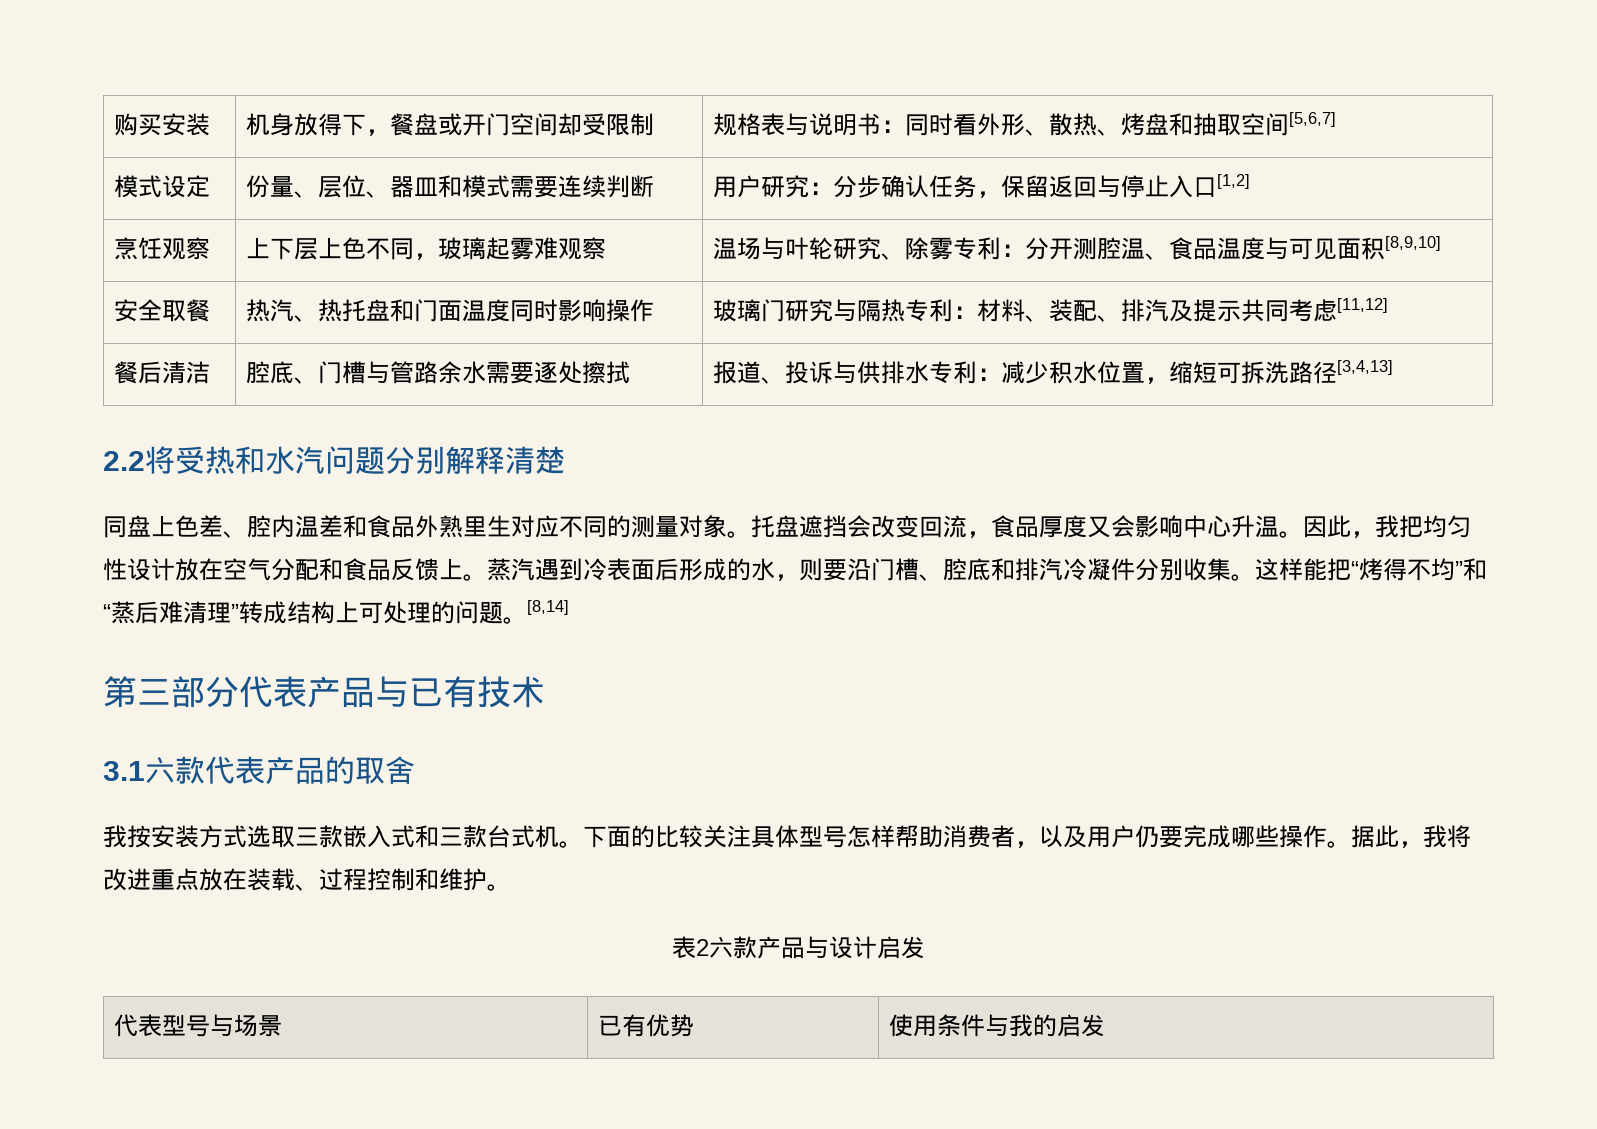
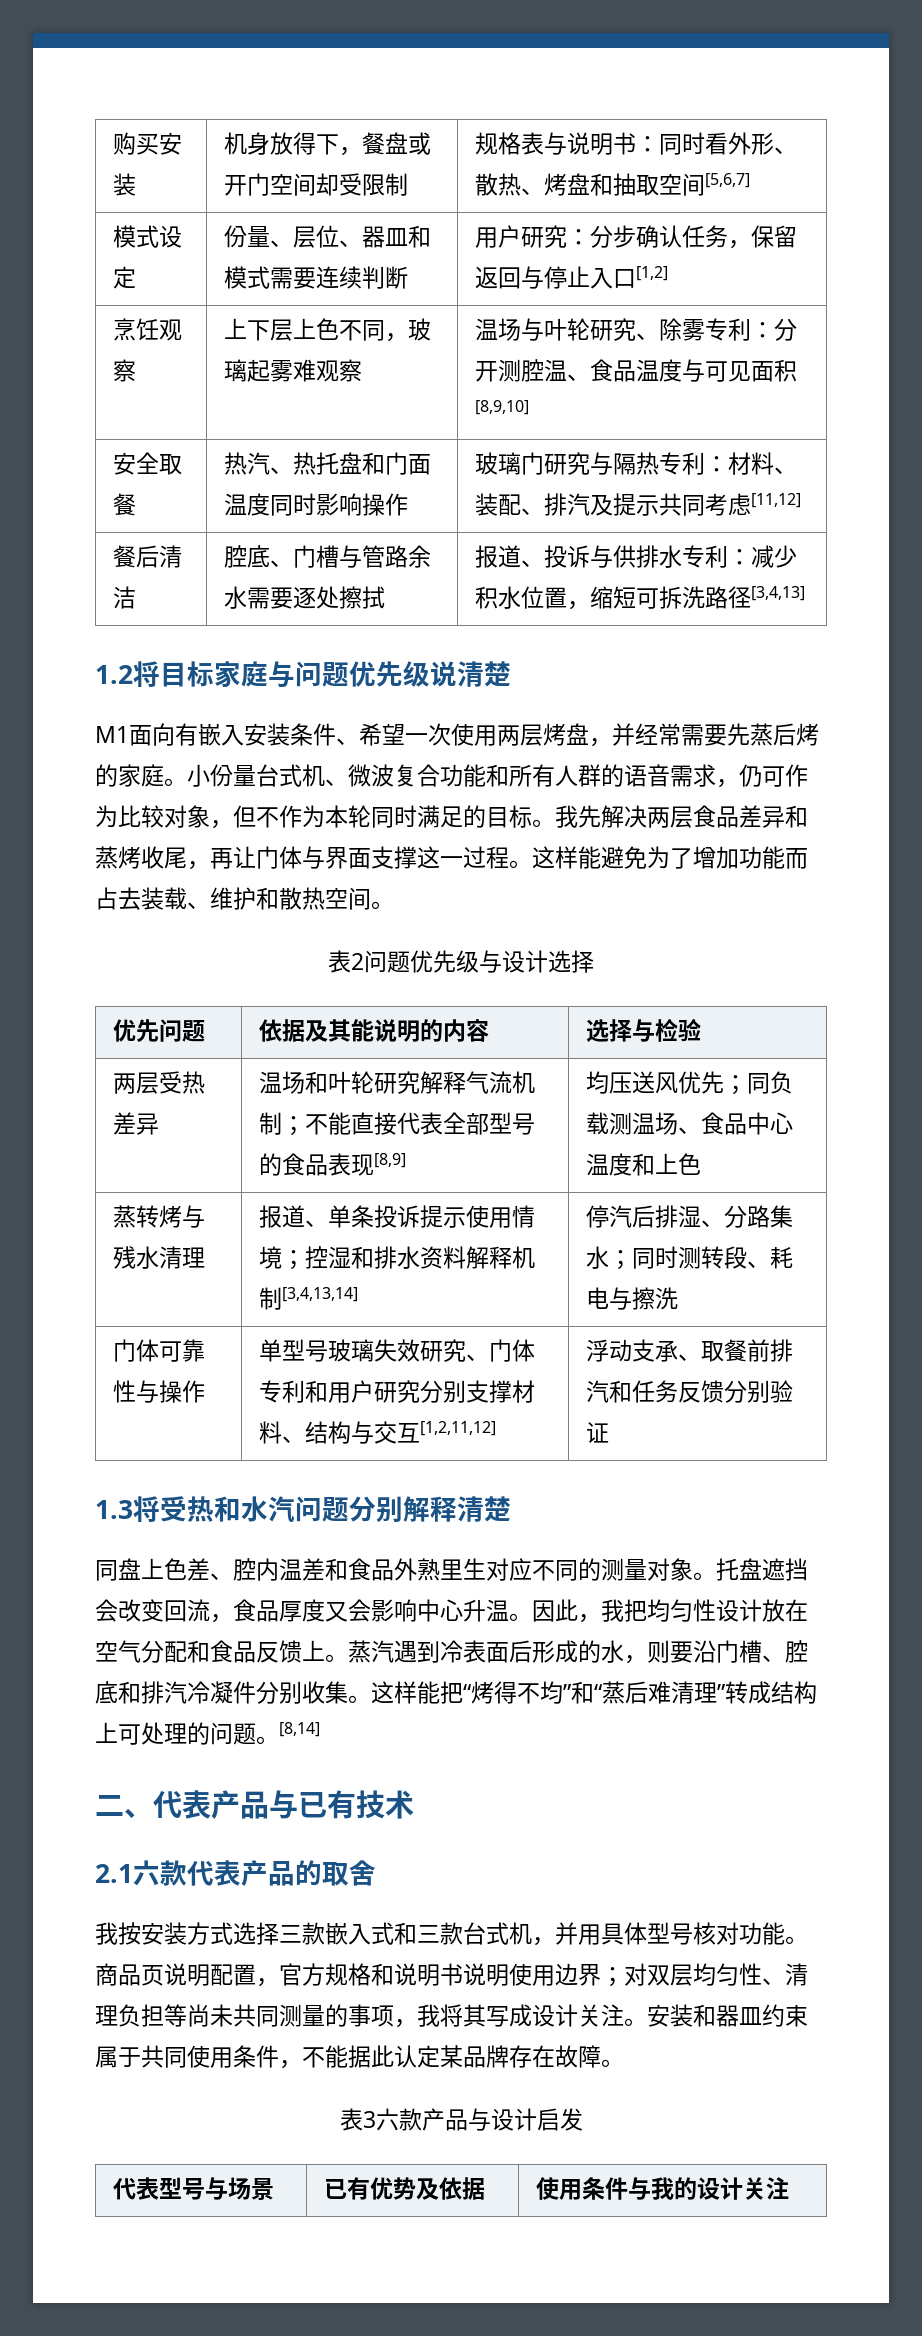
- 2.2将受热和水汽问题分别解释清楚
+ 1.2将目标家庭与问题优先级说清楚
+ M1面向有嵌入安装条件、希望一次使用两层烤盘，并经常需要先蒸后烤的家庭。小份量台式机、微波复合功能和所有人群的语音需求，仍可作为比较对象，但不作为本轮同时满足的目标。我先解决两层食品差异和蒸烤收尾，再让门体与界面支撑这一过程。这样能避免为了增加功能而占去装载、维护和散热空间。
+ 表2问题优先级与设计选择
+ 优先问题 | 依据及其能说明的内容 | 选择与检验
+ 两层受热差异 | 温场和叶轮研究解释气流机制；不能直接代表全部型号的食品表现[8,9] | 均压送风优先；同负载测温场、食品中心温度和上色
+ 蒸转烤与残水清理 | 报道、单条投诉提示使用情境；控湿和排水资料解释机制[3,4,13,14] | 停汽后排湿、分路集水；同时测转段、耗电与擦洗
+ 门体可靠性与操作 | 单型号玻璃失效研究、门体专利和用户研究分别支撑材料、结构与交互[1,2,11,12] | 浮动支承、取餐前排汽和任务反馈分别验证
+ 1.3将受热和水汽问题分别解释清楚
- 第三部分代表产品与已有技术
+ 二、代表产品与已有技术
- 3.1六款代表产品的取舍
+ 2.1六款代表产品的取舍
- 我按安装方式选取三款嵌入式和三款台式机。下面的比较关注具体型号怎样帮助消费者，以及用户仍要完成哪些操作。据此，我将改进重点放在装载、过程控制和维护。
- 表2六款产品与设计启发
+ 我按安装方式选择三款嵌入式和三款台式机，并用具体型号核对功能。商品页说明配置，官方规格和说明书说明使用边界；对双层均匀性、清理负担等尚未共同测量的事项，我将其写成设计关注。安装和器皿约束属于共同使用条件，不能据此认定某品牌存在故障。
+ 表3六款产品与设计启发
- 代表型号与场景 | 已有优势 | 使用条件与我的启发
+ 代表型号与场景 | 已有优势及依据 | 使用条件与我的设计关注

